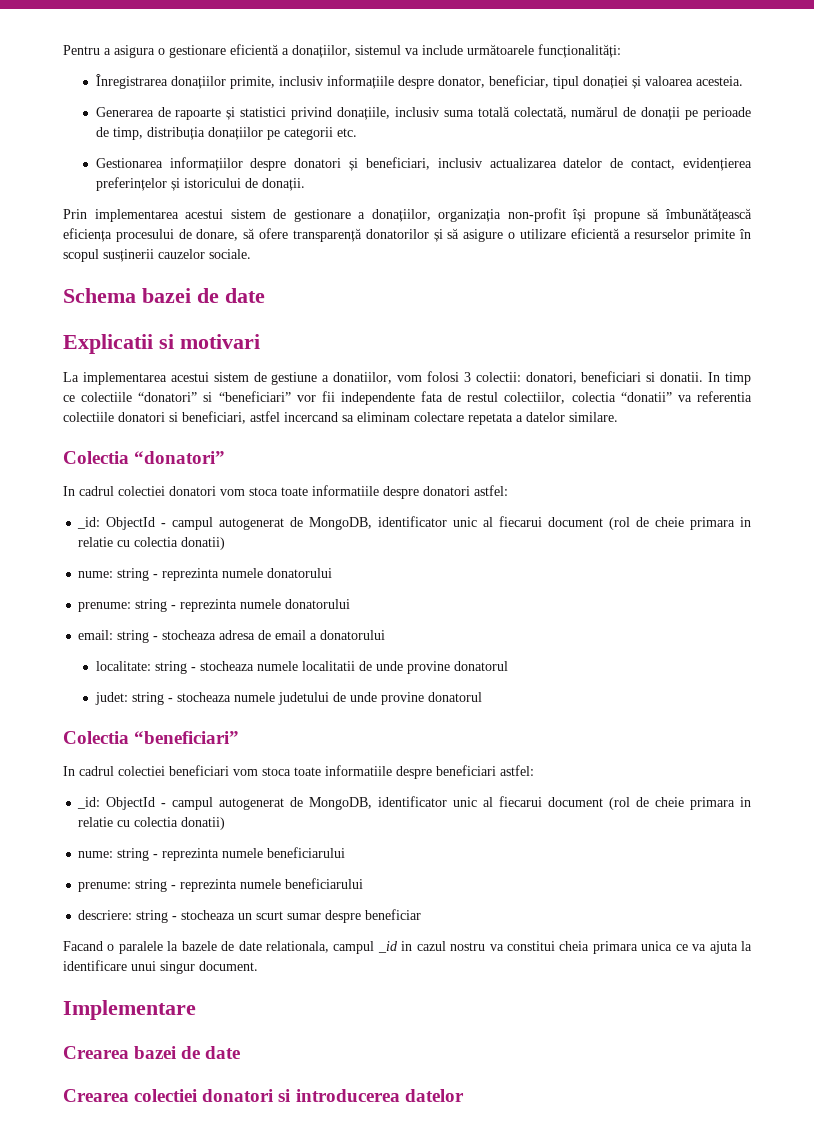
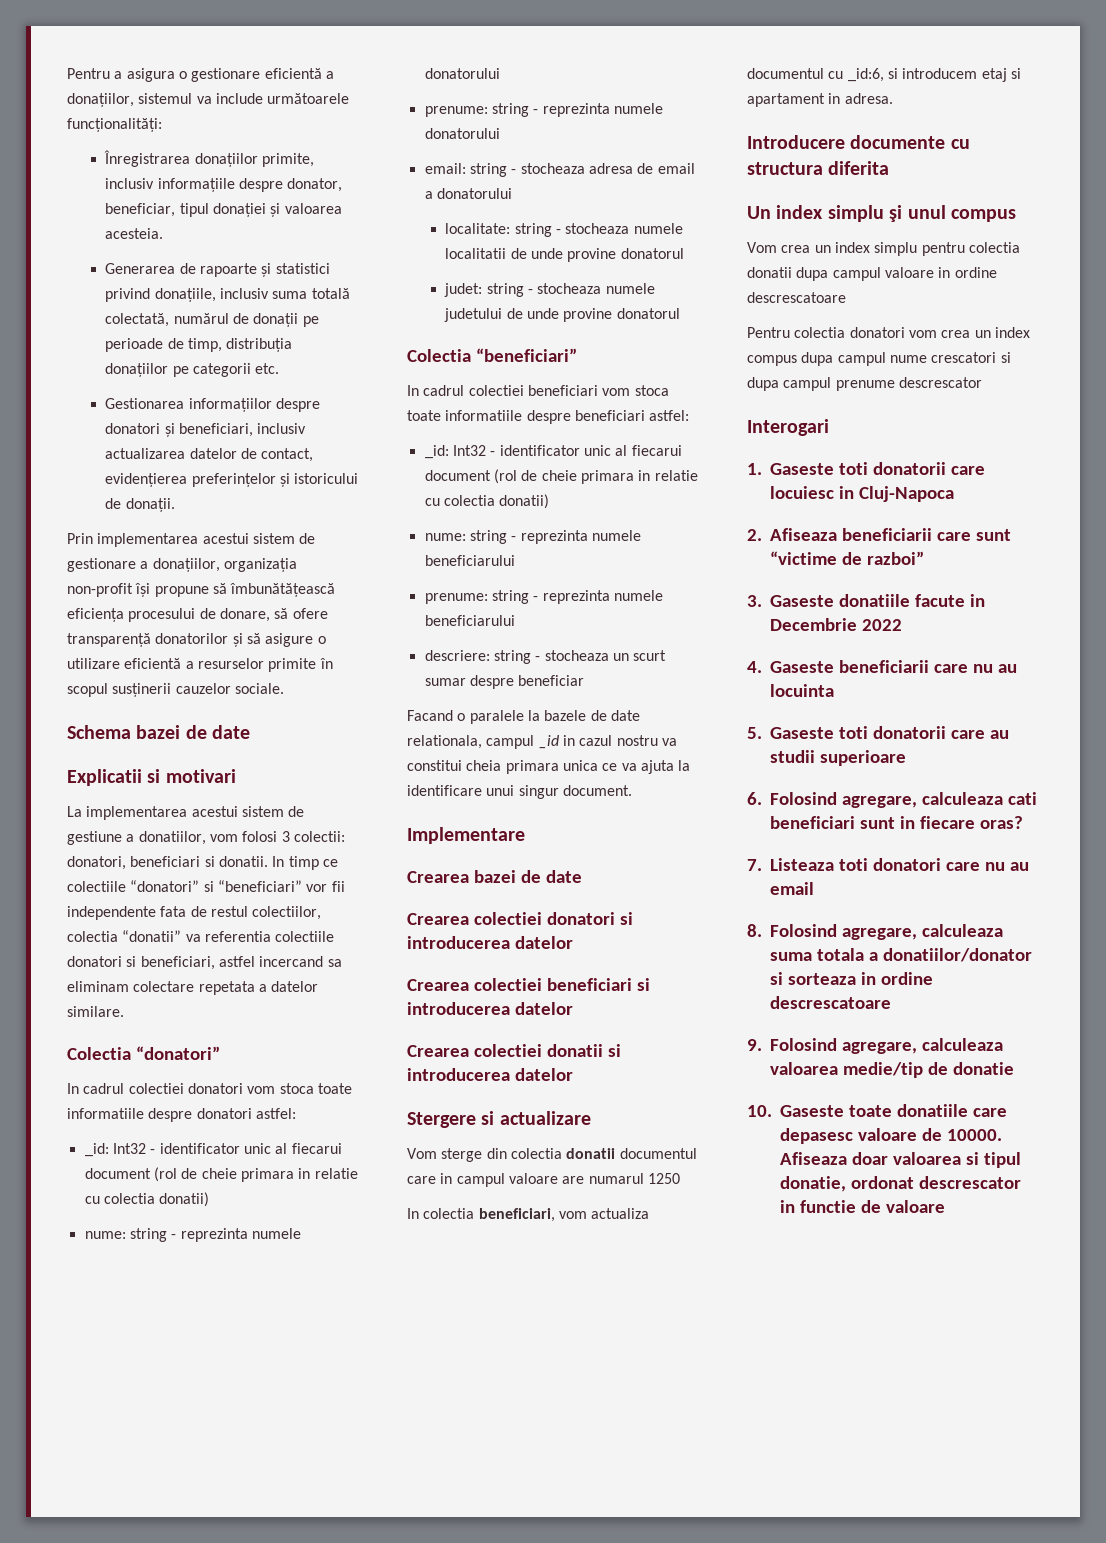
  In cadrul colectiei donatori vom stoca toate informatiile despre donatori astfel:
- _id: ObjectId - campul autogenerat de MongoDB, identificator unic al fiecarui document (rol de cheie primara in relatie cu colectia donatii)
+ _id: Int32 - identificator unic al fiecarui document (rol de cheie primara in relatie cu colectia donatii)
  In cadrul colectiei beneficiari vom stoca toate informatiile despre beneficiari astfel:
- _id: ObjectId - campul autogenerat de MongoDB, identificator unic al fiecarui document (rol de cheie primara in relatie cu colectia donatii)
+ _id: Int32 - identificator unic al fiecarui document (rol de cheie primara in relatie cu colectia donatii)
+ Crearea colectiei beneficiari si introducerea datelor
+ Crearea colectiei donatii si introducerea datelor
+ Stergere si actualizare
+ Vom sterge din colectia donatii documentul care in campul valoare are numarul 1250
+ In colectia beneficiari, vom actualiza documentul cu _id:6, si introducem etaj si apartament in adresa.
+ Introducere documente cu structura diferita
+ Un index simplu şi unul compus
+ Vom crea un index simplu pentru colectia donatii dupa campul valoare in ordine descrescatoare
+ Pentru colectia donatori vom crea un index compus dupa campul nume crescatori si dupa campul prenume descrescator
+ Interogari
+ 1. Gaseste toti donatorii care locuiesc in Cluj-Napoca
+ 2. Afiseaza beneficiarii care sunt “victime de razboi”
+ 3. Gaseste donatiile facute in Decembrie 2022
+ 4. Gaseste beneficiarii care nu au locuinta
+ 5. Gaseste toti donatorii care au studii superioare
+ 6. Folosind agregare, calculeaza cati beneficiari sunt in fiecare oras?
+ 7. Listeaza toti donatori care nu au email
+ 8. Folosind agregare, calculeaza suma totala a donatiilor/donator si sorteaza in ordine descrescatoare
+ 9. Folosind agregare, calculeaza valoarea medie/tip de donatie
+ 10. Gaseste toate donatiile care depasesc valoare de 10000. Afiseaza doar valoarea si tipul donatie, ordonat descrescator in functie de valoare

